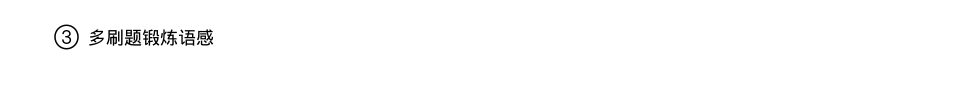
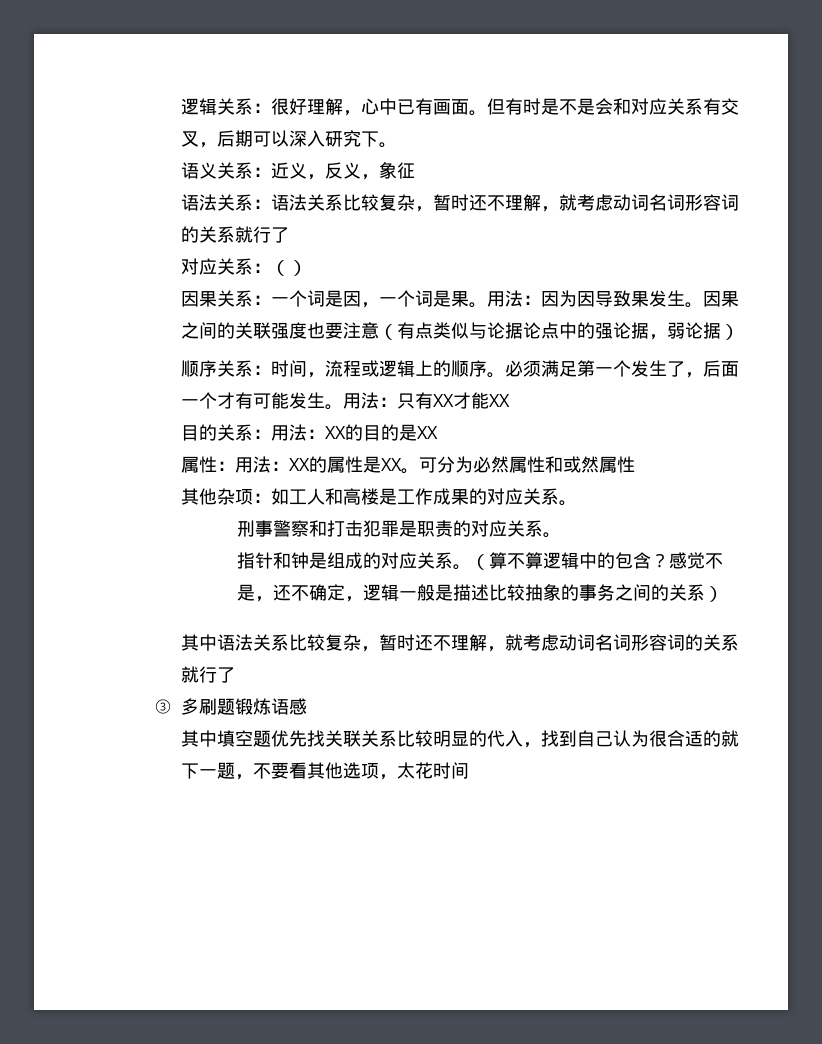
+ 逻辑关系：很好理解，心中已有画面。但有时是不是会和对应关系有交叉，后期可以深入研究下。
+ 语义关系：近义，反义，象征
+ 语法关系：语法关系比较复杂，暂时还不理解，就考虑动词名词形容词的关系就行了
+ 对应关系：（）
+ 因果关系：一个词是因，一个词是果。用法：因为因导致果发生。因果之间的关联强度也要注意（有点类似与论据论点中的强论据，弱论据）
+ 顺序关系：时间，流程或逻辑上的顺序。必须满足第一个发生了，后面一个才有可能发生。用法：只有XX才能XX
+ 目的关系：用法：XX的目的是XX
+ 属性：用法：XX的属性是XX。可分为必然属性和或然属性
+ 其他杂项：如工人和高楼是工作成果的对应关系。
+ 刑事警察和打击犯罪是职责的对应关系。
+ 指针和钟是组成的对应关系。（算不算逻辑中的包含？感觉不是，还不确定，逻辑一般是描述比较抽象的事务之间的关系）
+ 其中语法关系比较复杂，暂时还不理解，就考虑动词名词形容词的关系就行了
+ 其中填空题优先找关联关系比较明显的代入，找到自己认为很合适的就下一题，不要看其他选项，太花时间

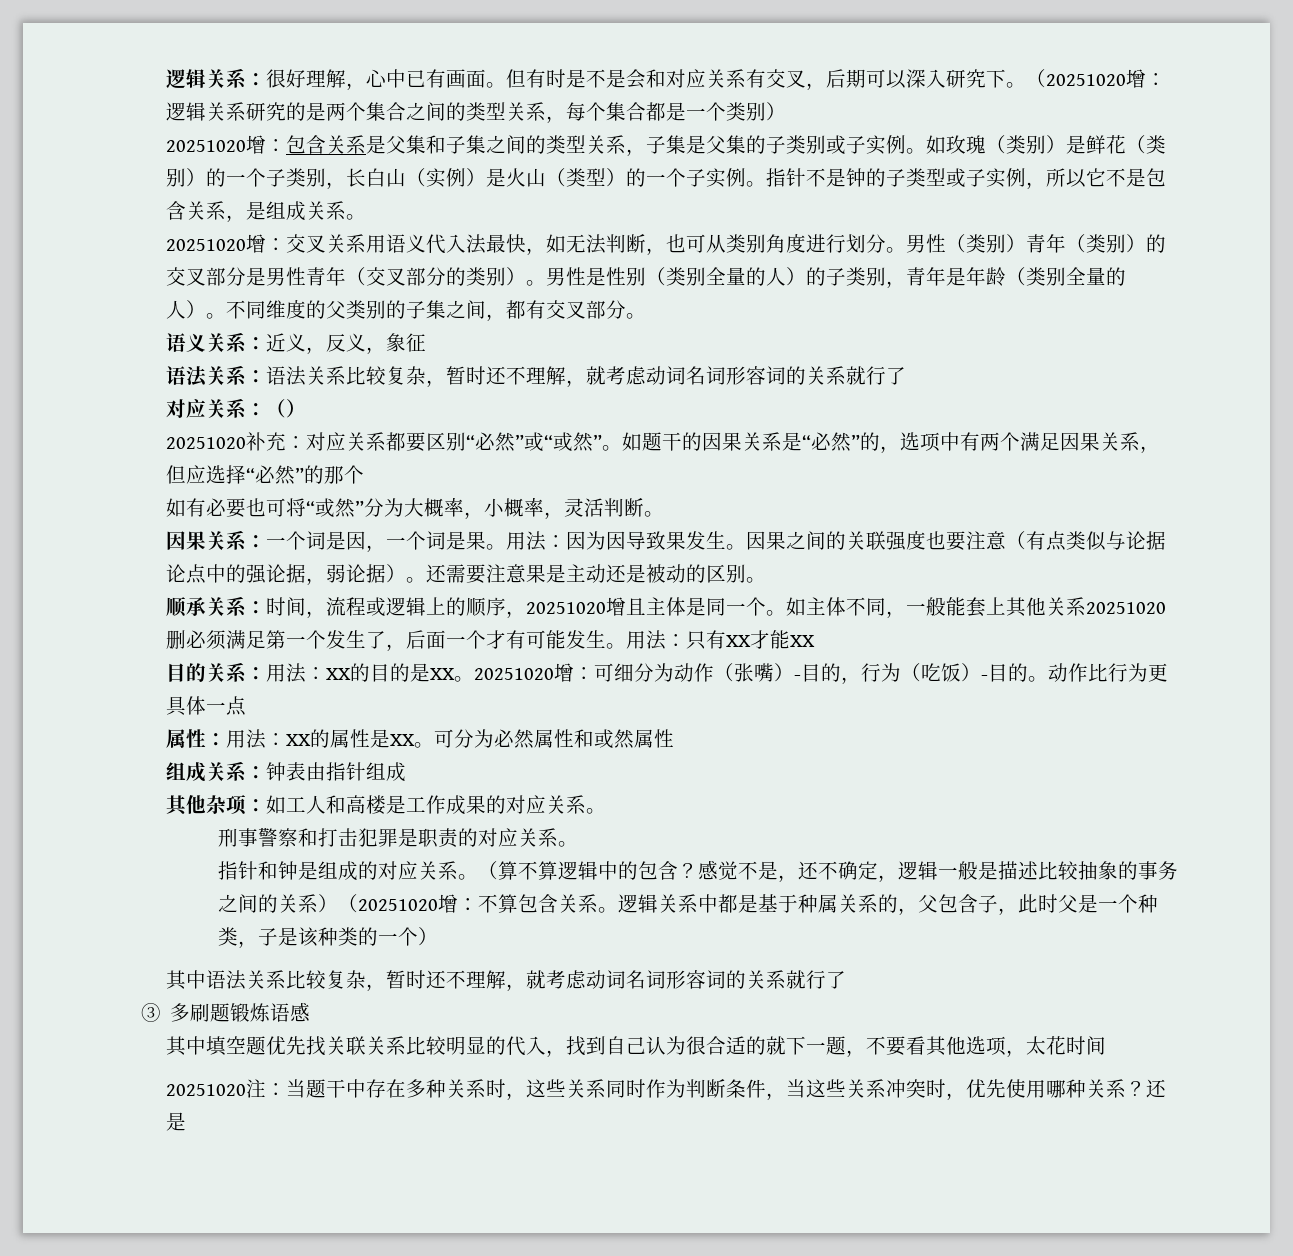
+ （20251020增：逻辑关系研究的是两个集合之间的类型关系，每个集合都是一个类别）
+ 20251020增：包含关系是父集和子集之间的类型关系，子集是父集的子类别或子实例。如玫瑰（类别）是鲜花（类别）的一个子类别，长白山（实例）是火山（类型）的一个子实例。指针不是钟的子类型或子实例，所以它不是包含关系，是组成关系。
+ 20251020增：交叉关系用语义代入法最快，如无法判断，也可从类别角度进行划分。男性（类别）青年（类别）的交叉部分是男性青年（交叉部分的类别）。男性是性别（类别全量的人）的子类别，青年是年龄（类别全量的人）。不同维度的父类别的子集之间，都有交叉部分。
+ 20251020补充：对应关系都要区别“必然”或“或然”。如题干的因果关系是“必然”的，选项中有两个满足因果关系，但应选择“必然”的那个
+ 如有必要也可将“或然”分为大概率，小概率，灵活判断。
- 因果之间的关联强度也要注意（有点类似与论据论点中的强论据，弱论据）
- 顺序关系：时间，流程或逻辑上的顺序。必须满足第一个发生了，后面一个才有可能发生。
+ 因果之间的关联强度也要注意（有点类似与论据论点中的强论据，弱论据）。还需要注意果是主动还是被动的区别。
+ 顺承关系：时间，流程或逻辑上的顺序，20251020增且主体是同一个。如主体不同，一般能套上其他关系20251020删必须满足第一个发生了，后面一个才有可能发生。
- 目的关系：用法：XX的目的是XX
+ 目的关系：用法：XX的目的是XX。20251020增：可细分为动作（张嘴）-目的，行为（吃饭）-目的。动作比行为更具体一点
+ 组成关系：钟表由指针组成
- 感觉不是，还不确定，逻辑一般是描述比较抽象的事务之间的关系）
+ 感觉不是，还不确定，逻辑一般是描述比较抽象的事务之间的关系）（20251020增：不算包含关系。逻辑关系中都是基于种属关系的，父包含子，此时父是一个种类，子是该种类的一个）
+ 20251020注：当题干中存在多种关系时，这些关系同时作为判断条件，当这些关系冲突时，优先使用哪种关系？还是

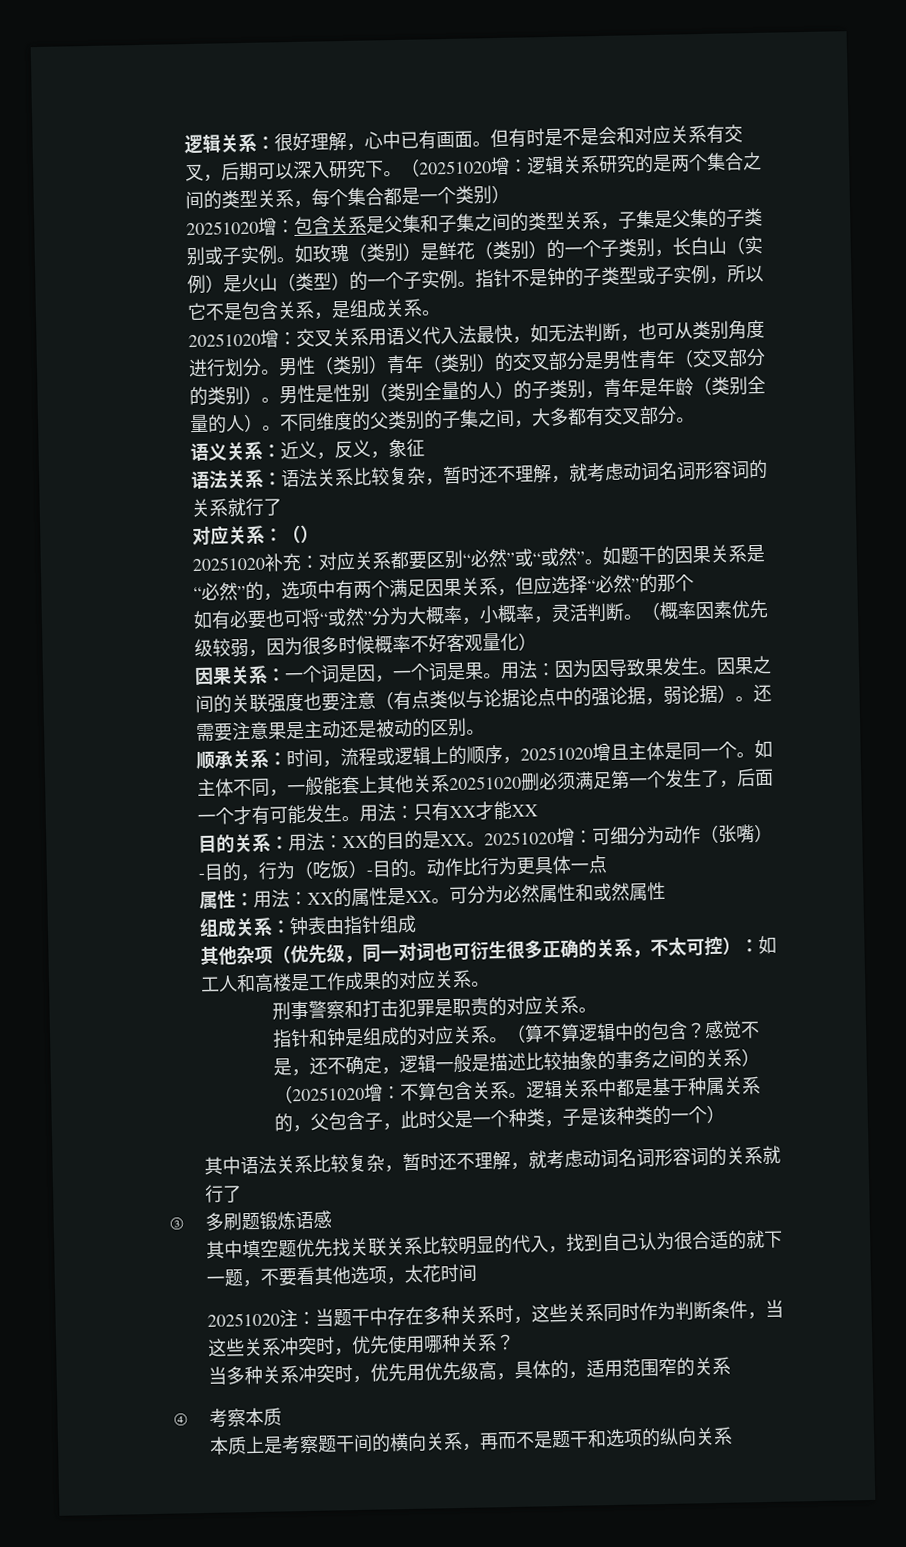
- 不同维度的父类别的子集之间，都有交叉部分。
+ 不同维度的父类别的子集之间，大多都有交叉部分。
+ （概率因素优先级较弱，因为很多时候概率不好客观量化）
- 其他杂项：如工人和高楼是工作成果的对应关系。
+ 其他杂项（优先级，同一对词也可衍生很多正确的关系，不太可控）：如工人和高楼是工作成果的对应关系。
- 20251020注：当题干中存在多种关系时，这些关系同时作为判断条件，当这些关系冲突时，优先使用哪种关系？还是
+ 20251020注：当题干中存在多种关系时，这些关系同时作为判断条件，当这些关系冲突时，优先使用哪种关系？
+ 当多种关系冲突时，优先用优先级高，具体的，适用范围窄的关系
+ ④考察本质
+ 本质上是考察题干间的横向关系，再而不是题干和选项的纵向关系

